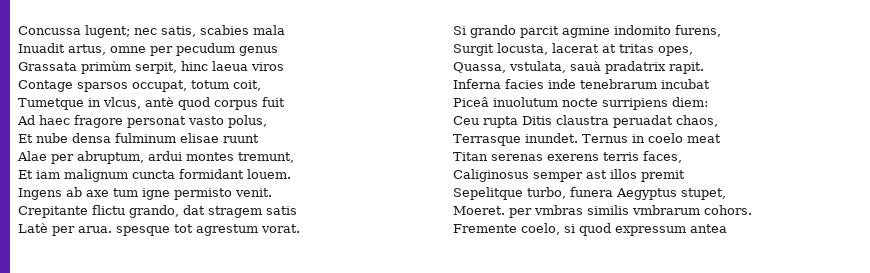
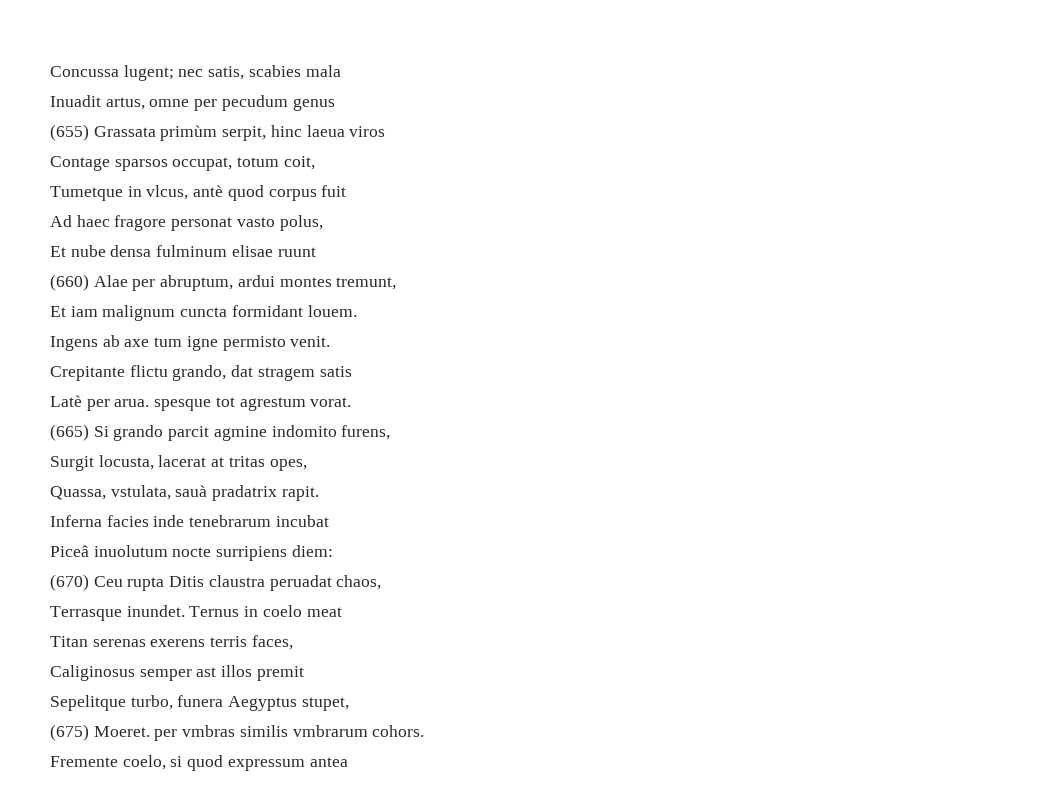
- Grassata primùm serpit, hinc laeua viros
+ (655) Grassata primùm serpit, hinc laeua viros
- Alae per abruptum, ardui montes tremunt,
+ (660) Alae per abruptum, ardui montes tremunt,
- Si grando parcit agmine indomito furens,
+ (665) Si grando parcit agmine indomito furens,
- Ceu rupta Ditis claustra peruadat chaos,
+ (670) Ceu rupta Ditis claustra peruadat chaos,
- Moeret. per vmbras similis vmbrarum cohors.
+ (675) Moeret. per vmbras similis vmbrarum cohors.

